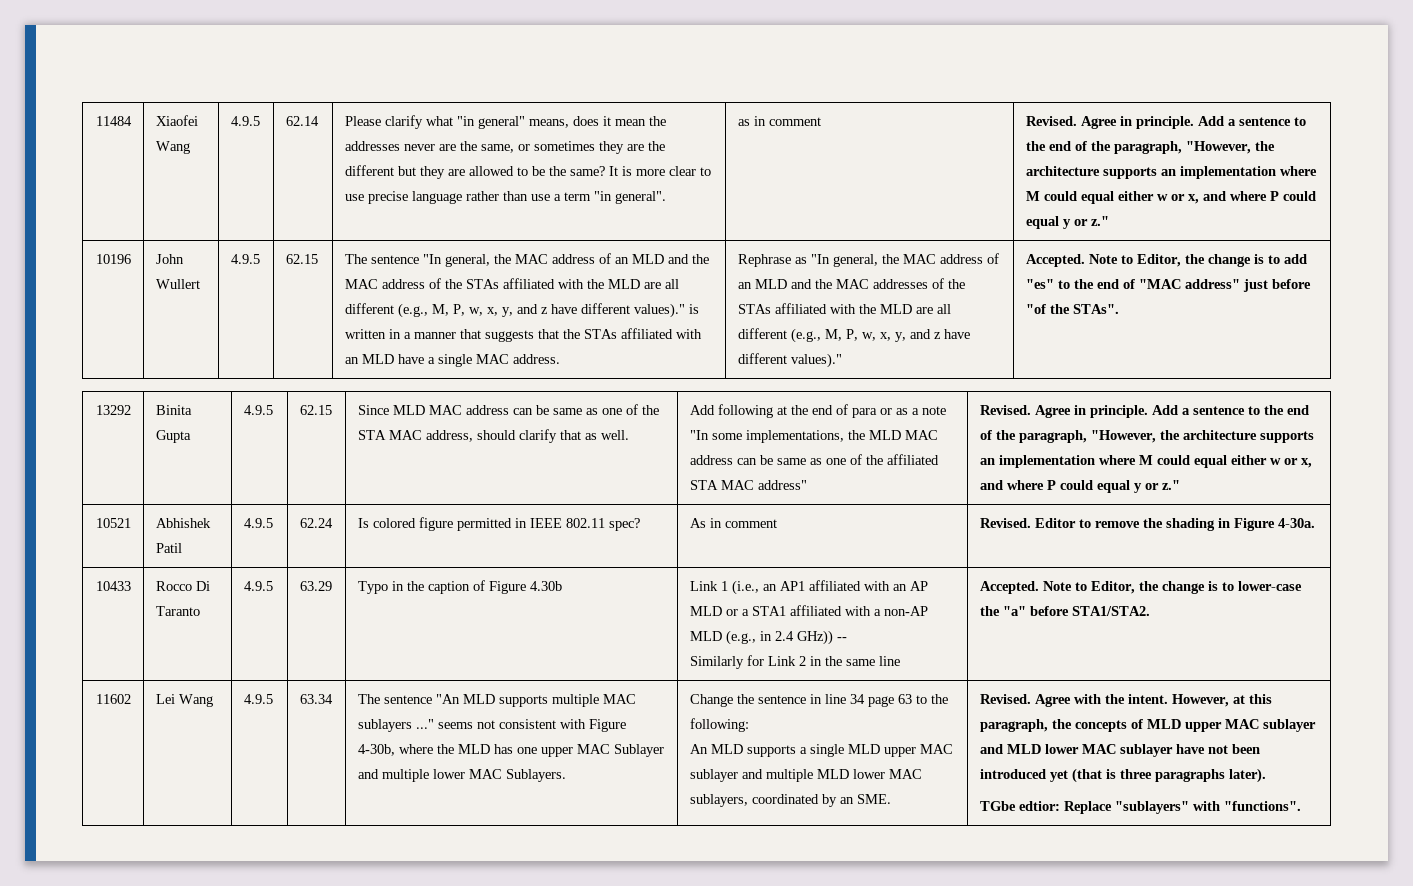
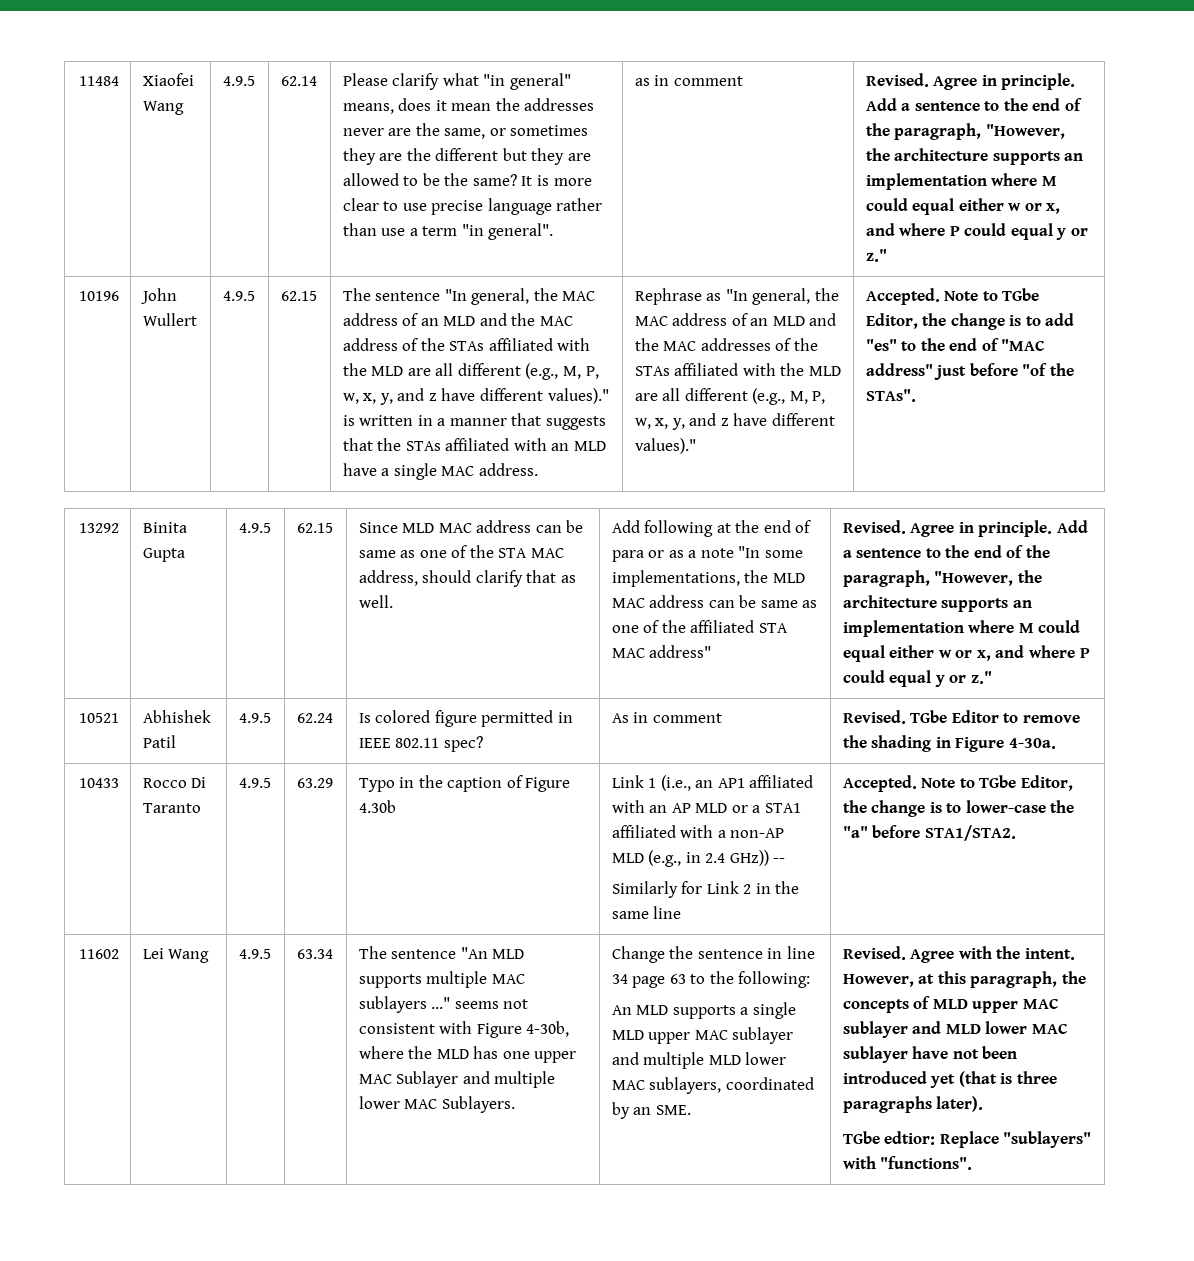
- Note to Editor, the change is to add "es" to the end of "MAC address" just before "of the STAs".
+ Note to TGbe Editor, the change is to add "es" to the end of "MAC address" just before "of the STAs".
- 10521 | Abhishek Patil | 4.9.5 | 62.24 | Is colored figure permitted in IEEE 802.11 spec? | As in comment | Revised. Editor to remove the shading in Figure 4-30a.
+ 10521 | Abhishek Patil | 4.9.5 | 62.24 | Is colored figure permitted in IEEE 802.11 spec? | As in comment | Revised. TGbe Editor to remove the shading in Figure 4-30a.
- Note to Editor, the change is to lower-case the "a" before STA1/STA2.
+ Note to TGbe Editor, the change is to lower-case the "a" before STA1/STA2.

